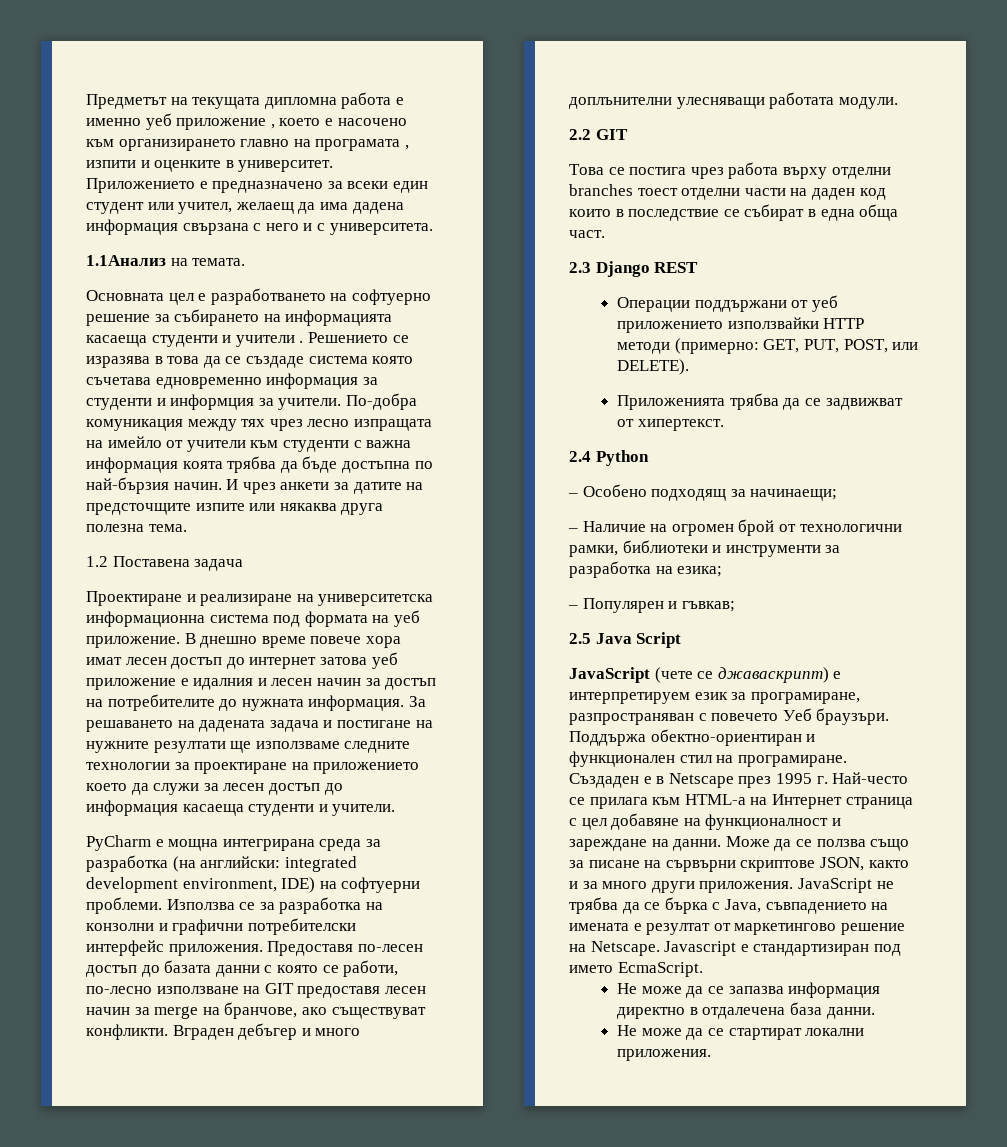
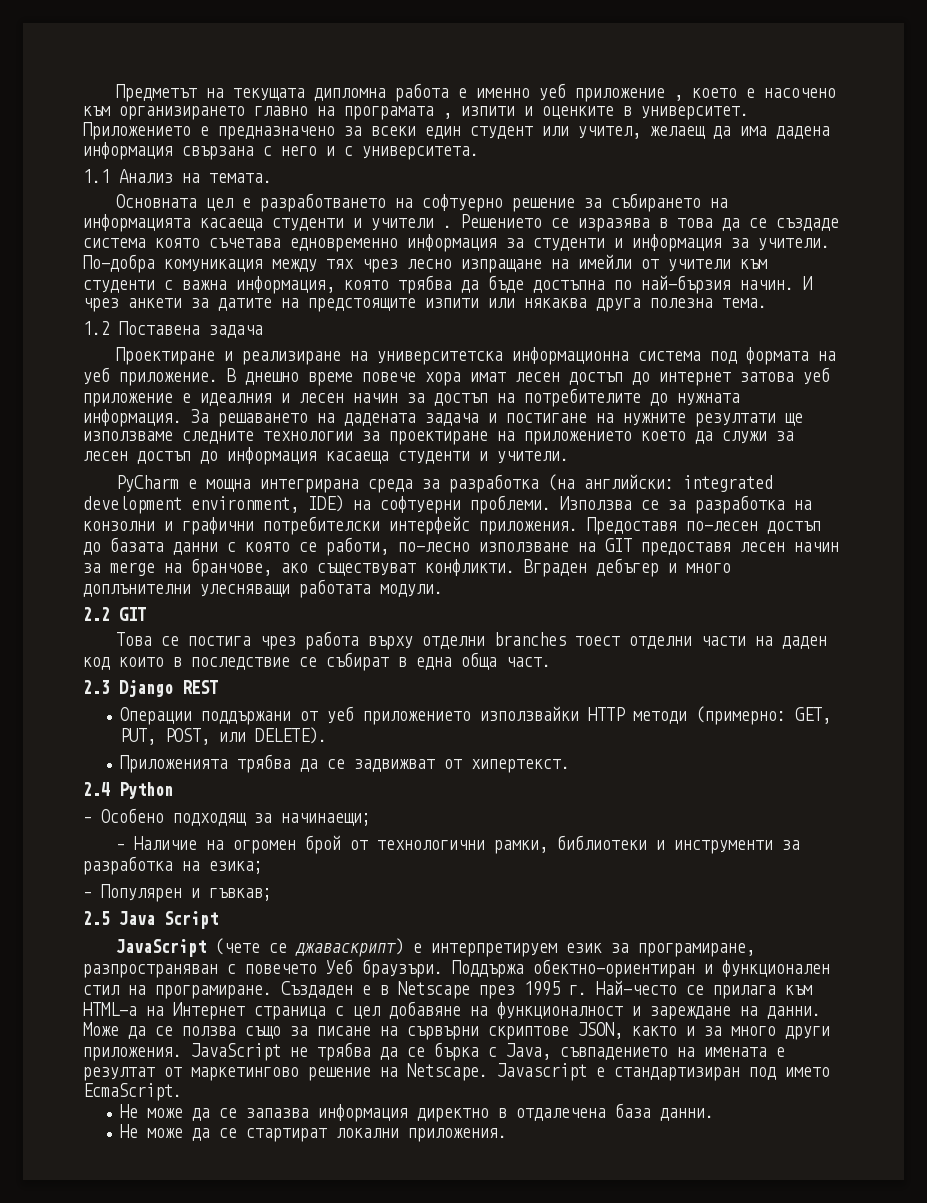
- 1.1Анализ на темата.
+ 1.1 Анализ на темата.
- Решението се изразява в това да се създаде система която съчетава едновременно информация за студенти и информция за учители.
+ Решението се изразява в това да се създаде система която съчетава едновременно информация за студенти и информация за учители.
- По-добра комуникация между тях чрез лесно изпращата на имейло от учители към студенти с важна информация коята трябва да бъде достъпна по най-бързия начин.
+ По-добра комуникация между тях чрез лесно изпращане на имейли от учители към студенти с важна информация, която трябва да бъде достъпна по най-бързия начин.
- И чрез анкети за датите на предсточщите изпите или някаква друга полезна тема.
+ И чрез анкети за датите на предстоящите изпити или някаква друга полезна тема.
- В днешно време повече хора имат лесен достъп до интернет затова уеб приложение е идалния и лесен начин за достъп на потребителите до нужната информация.
+ В днешно време повече хора имат лесен достъп до интернет затова уеб приложение е идеалния и лесен начин за достъп на потребителите до нужната информация.

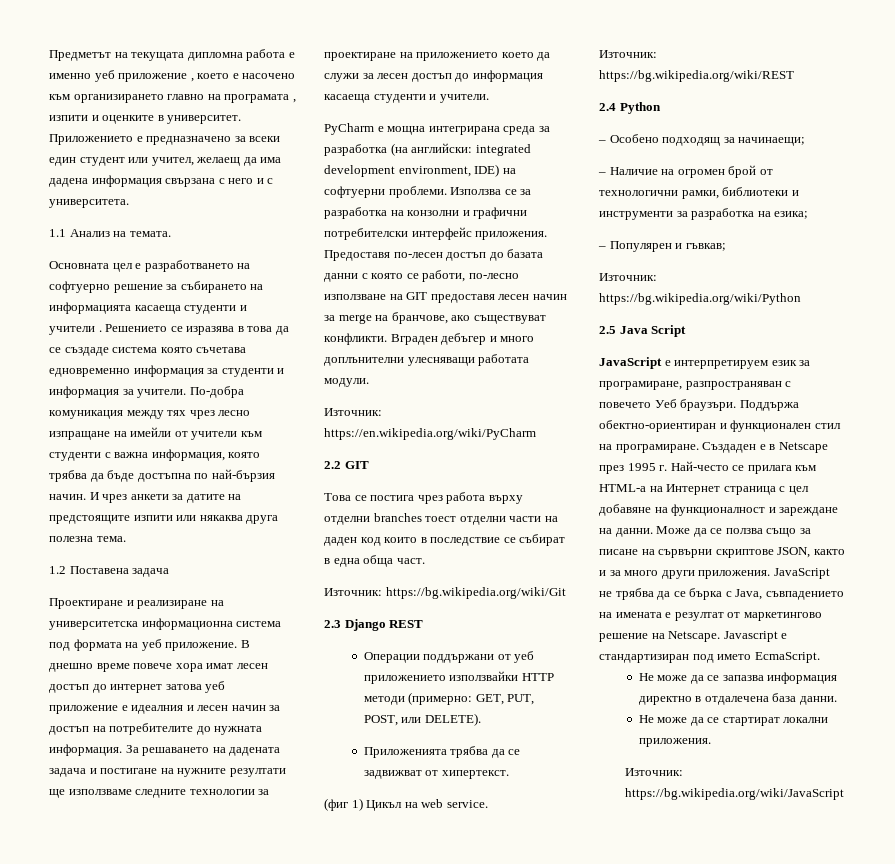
+ Източник: https://en.wikipedia.org/wiki/PyCharm
+ Източник: https://bg.wikipedia.org/wiki/Git
+ (фиг 1) Цикъл на web service.
+ Източник: https://bg.wikipedia.org/wiki/REST
+ Източник: https://bg.wikipedia.org/wiki/Python
- JavaScript (чете се джаваскрипт) е интерпретируем език за програмиране, разпространяван с повечето Уеб браузъри.
+ JavaScript е интерпретируем език за програмиране, разпространяван с повечето Уеб браузъри.
+ Източник: https://bg.wikipedia.org/wiki/JavaScript

